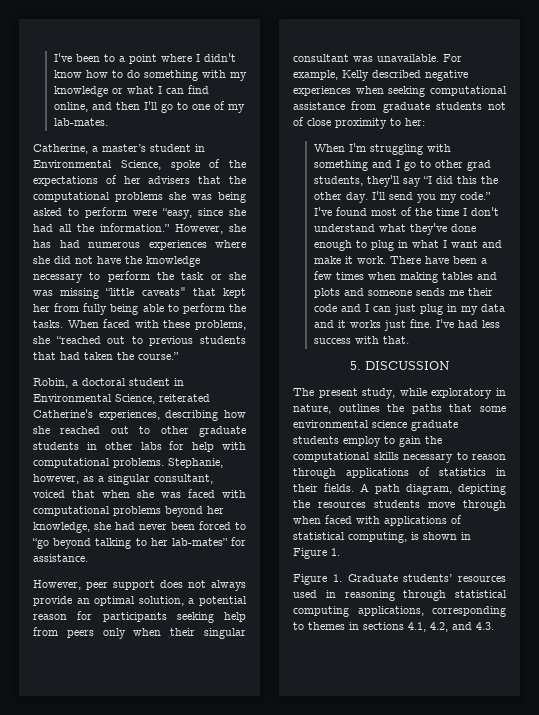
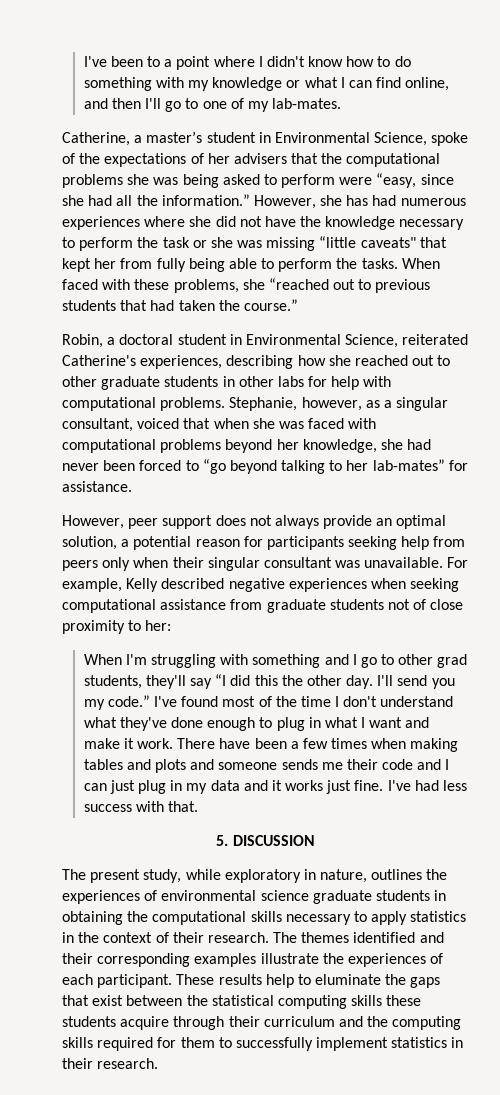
- The present study, while exploratory in nature, outlines the paths that some environmental science graduate students employ to gain the computational skills necessary to reason through applications of statistics in their fields. A path diagram, depicting the resources students move through when faced with applications of statistical computing, is shown in Figure 1.
- Figure 1. Graduate students’ resources used in reasoning through statistical computing applications, corresponding to themes in sections 4.1, 4.2, and 4.3.
+ The present study, while exploratory in nature, outlines the experiences of environmental science graduate students in obtaining the computational skills necessary to apply statistics in the context of their research. The themes identified and their corresponding examples illustrate the experiences of each participant. These results help to eluminate the gaps that exist between the statistical computing skills these students acquire through their curriculum and the computing skills required for them to successfully implement statistics in their research.

